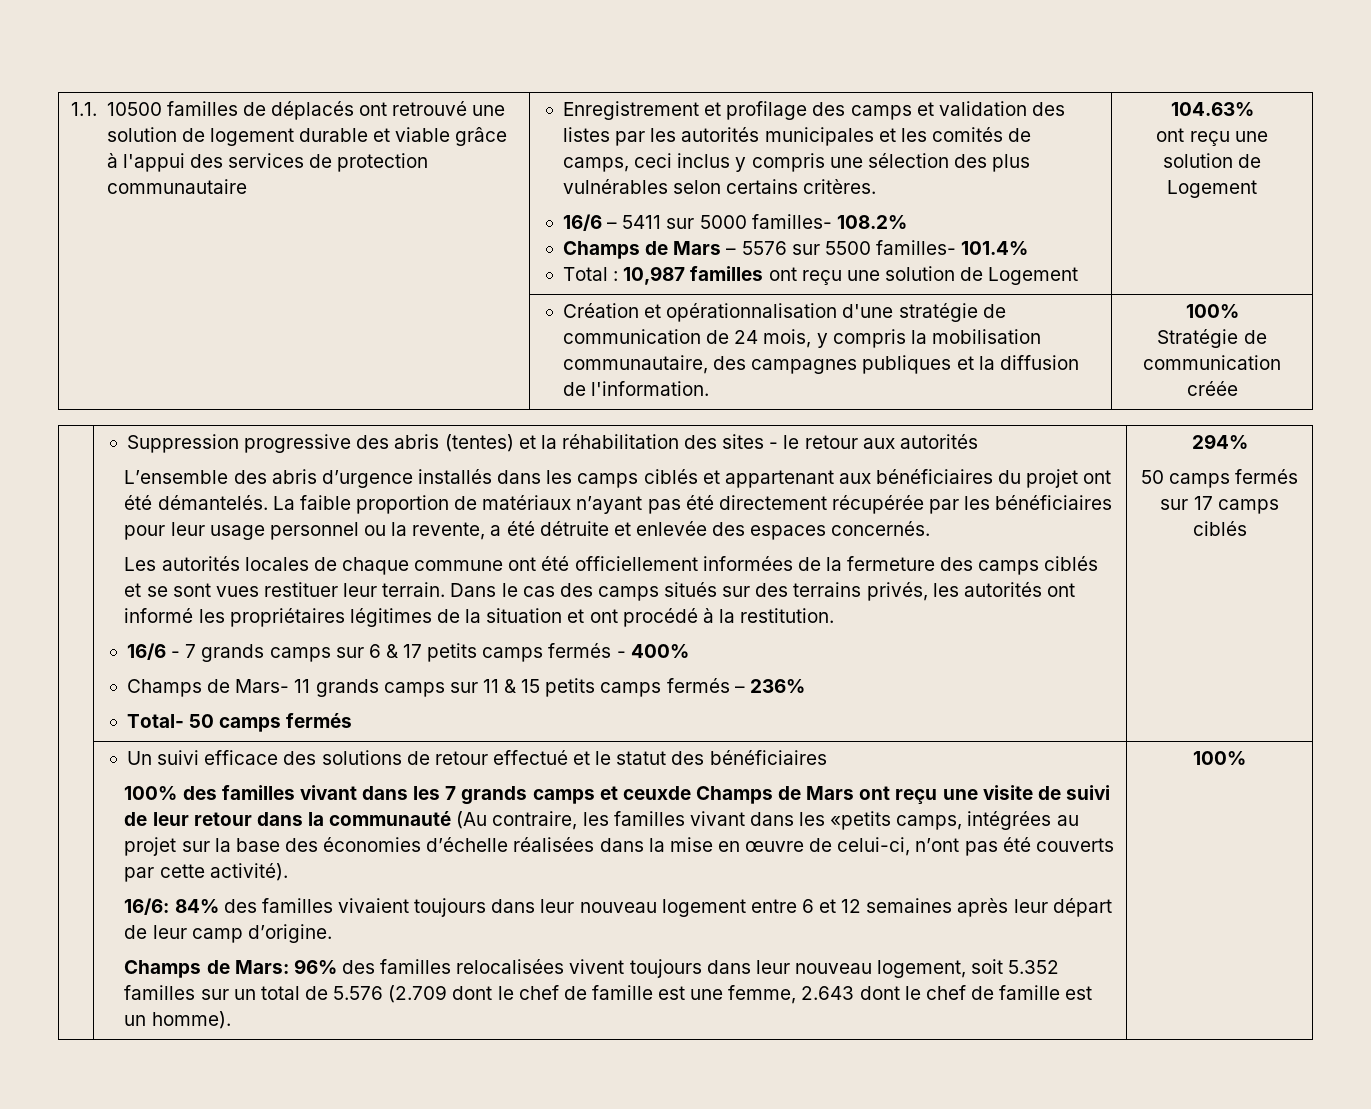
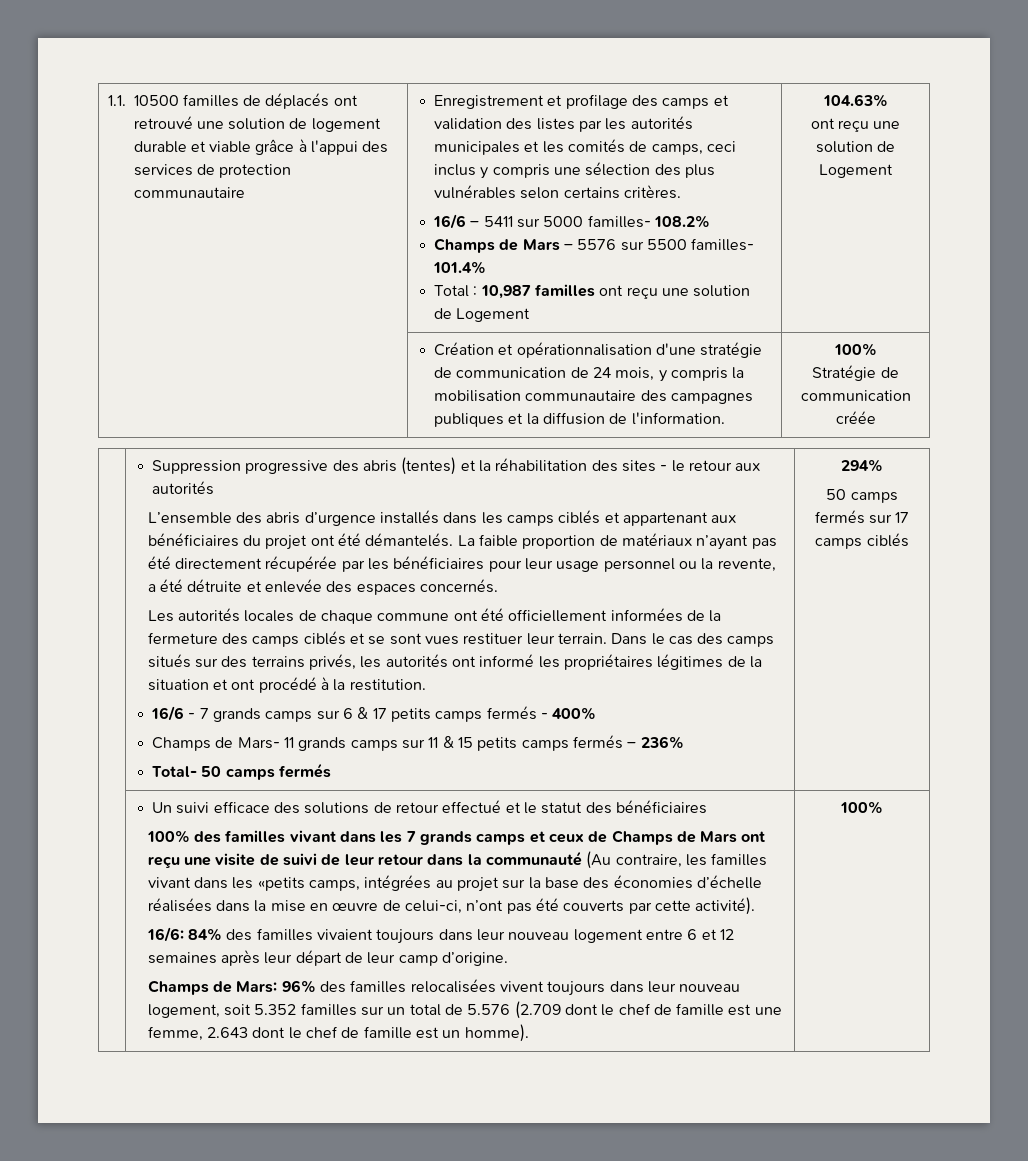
- | Création et opérationnalisation d'une stratégie de communication de 24 mois, y compris la mobilisation communautaire, des campagnes publiques et la diffusion de l'information. | 100%
+ | Création et opérationnalisation d'une stratégie de communication de 24 mois, y compris la mobilisation communautaire des campagnes publiques et la diffusion de l'information. | 100%
- 100% des familles vivant dans les 7 grands camps et ceuxde Champs de Mars ont reçu une visite de suivi de leur retour dans la communauté (Au contraire, les familles vivant dans les «petits camps, intégrées au projet sur la base des économies d’échelle réalisées dans la mise en œuvre de celui-ci, n’ont pas été couverts par cette activité).
+ 100% des familles vivant dans les 7 grands camps et ceux de Champs de Mars ont reçu une visite de suivi de leur retour dans la communauté (Au contraire, les familles vivant dans les «petits camps, intégrées au projet sur la base des économies d’échelle réalisées dans la mise en œuvre de celui-ci, n’ont pas été couverts par cette activité).

